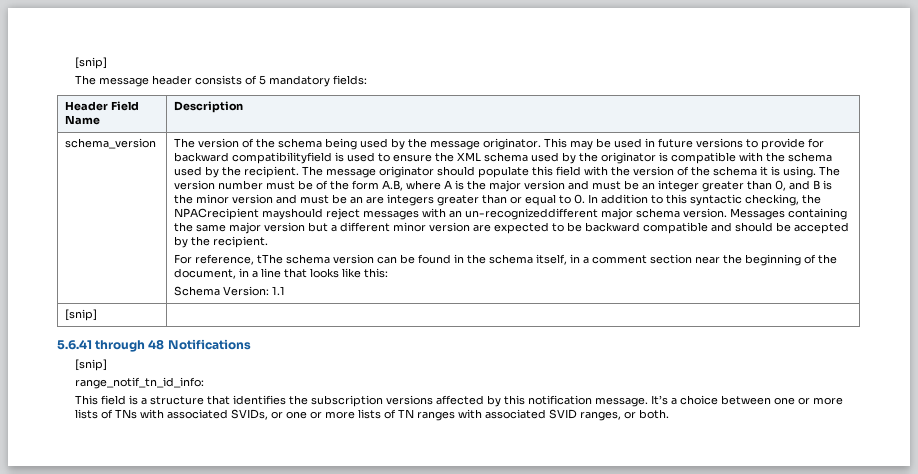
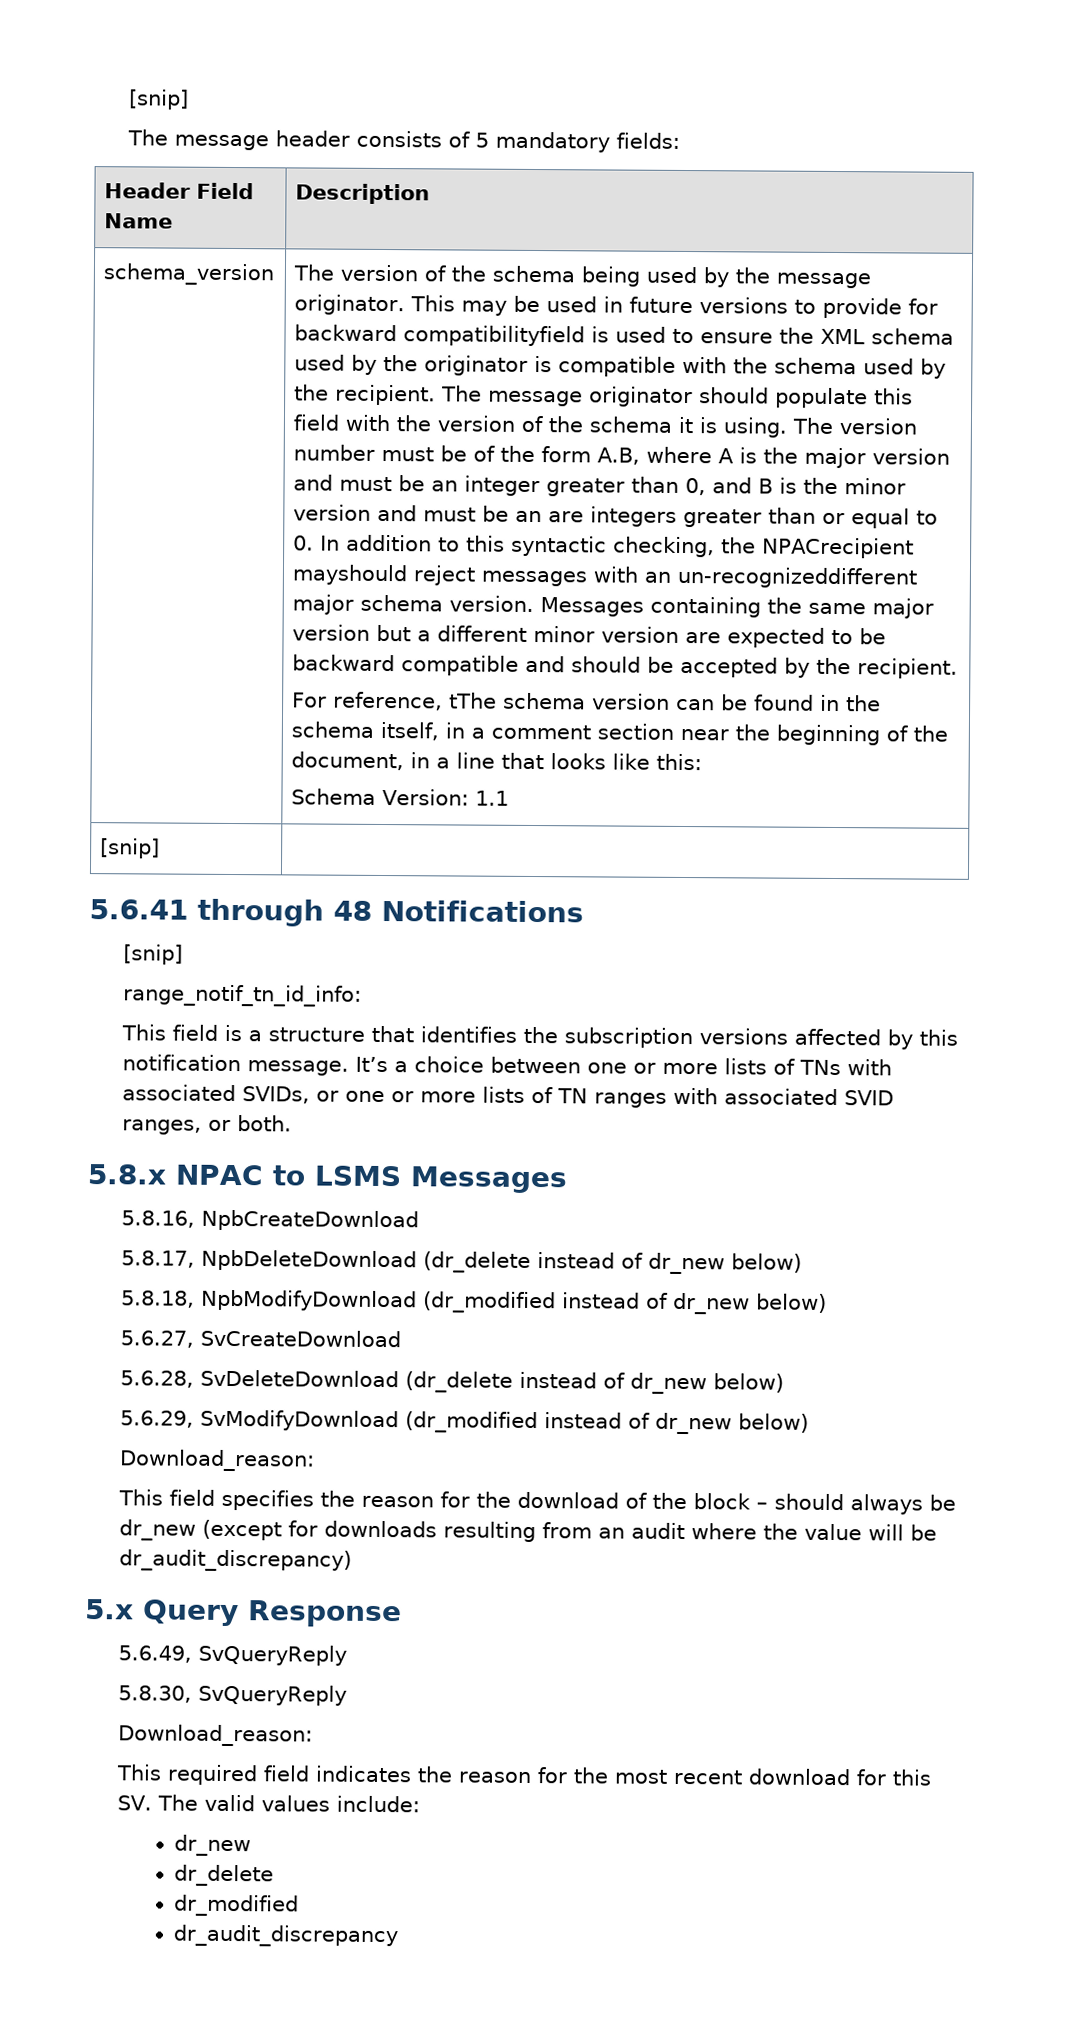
+ 5.8.x NPAC to LSMS Messages
+ 5.8.16, NpbCreateDownload
+ 5.8.17, NpbDeleteDownload (dr_delete instead of dr_new below)
+ 5.8.18, NpbModifyDownload (dr_modified instead of dr_new below)
+ 5.6.27, SvCreateDownload
+ 5.6.28, SvDeleteDownload (dr_delete instead of dr_new below)
+ 5.6.29, SvModifyDownload (dr_modified instead of dr_new below)
+ Download_reason:
+ This field specifies the reason for the download of the block – should always be dr_new (except for downloads resulting from an audit where the value will be dr_audit_discrepancy)
+ 5.x Query Response
+ 5.6.49, SvQueryReply
+ 5.8.30, SvQueryReply
+ Download_reason:
+ This required field indicates the reason for the most recent download for this SV. The valid values include:
+ dr_new
+ dr_delete
+ dr_modified
+ dr_audit_discrepancy

